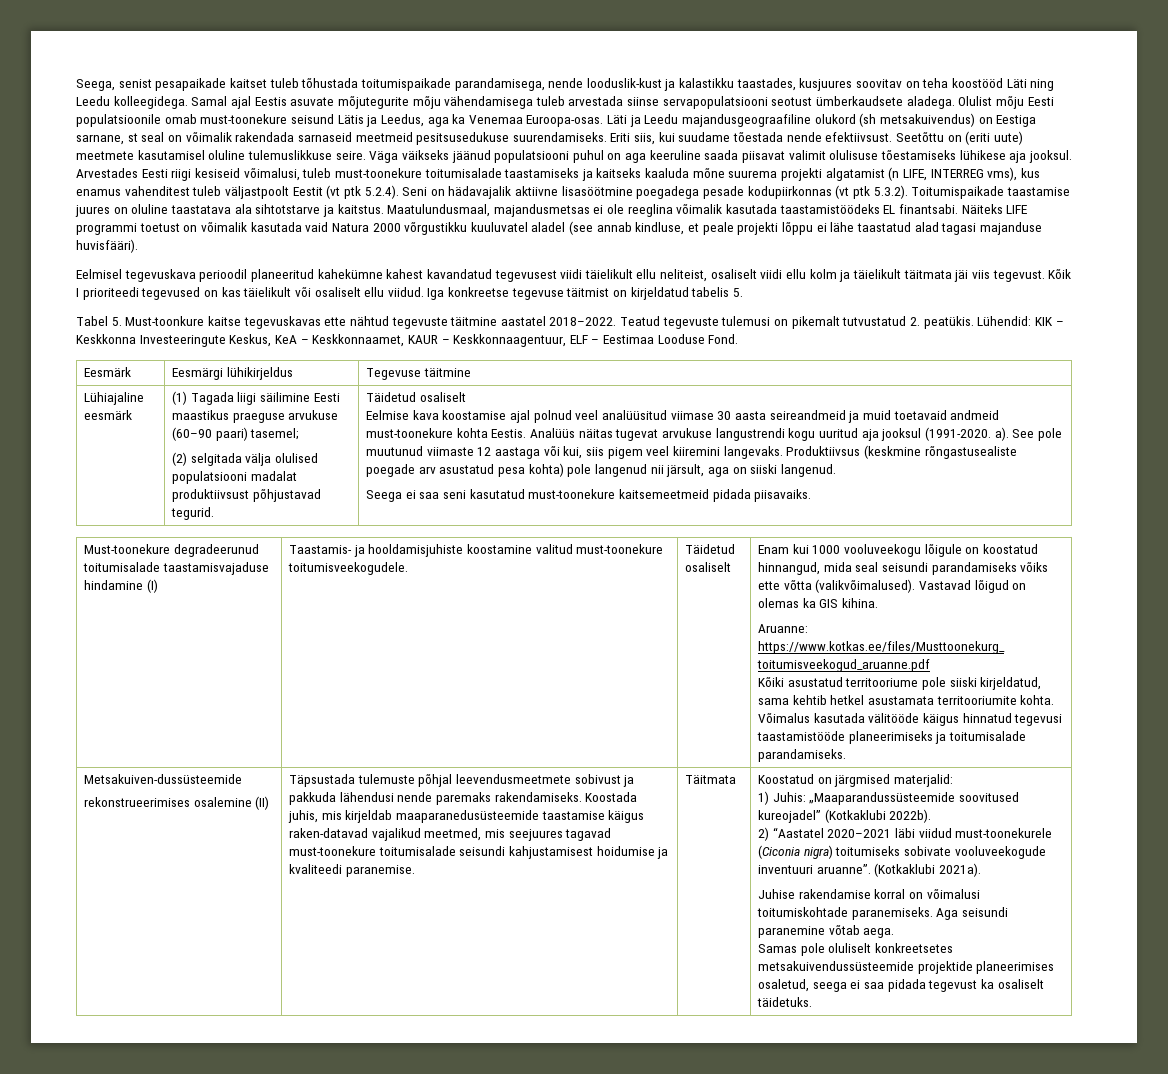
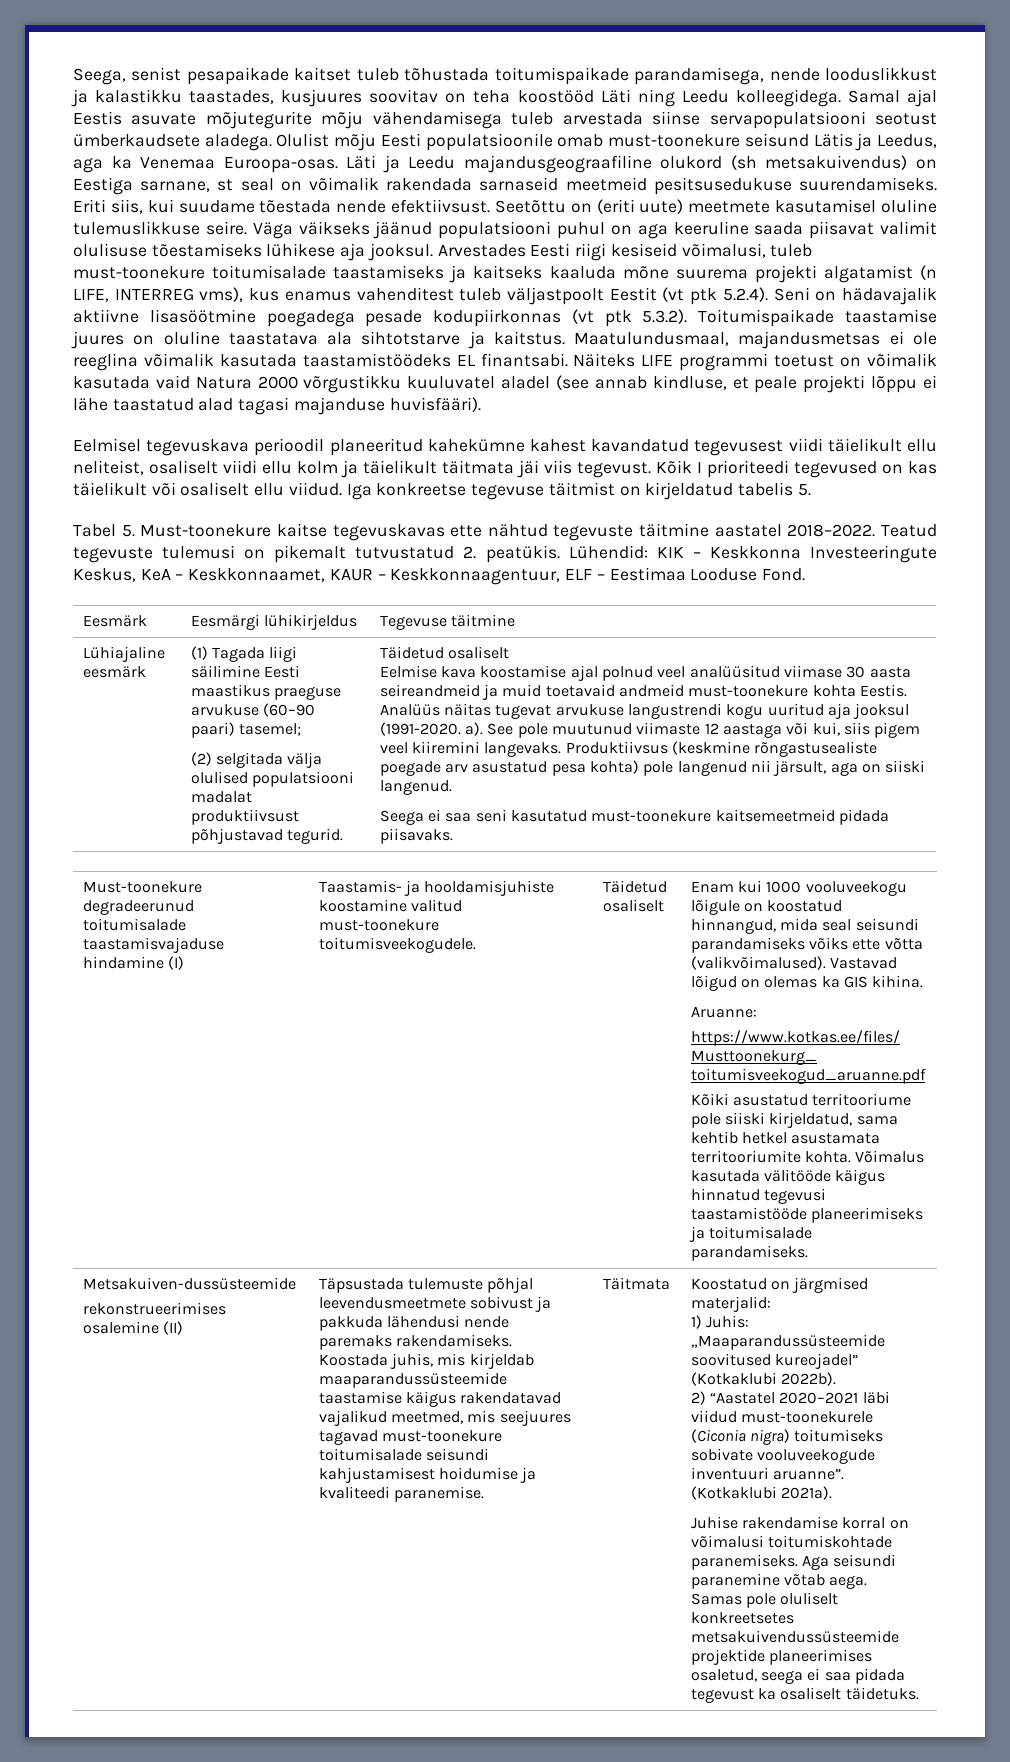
- Seega, senist pesapaikade kaitset tuleb tõhustada toitumispaikade parandamisega, nende looduslik-kust ja kalastikku taastades, kusjuures soovitav on teha koostööd Läti ning Leedu kolleegidega.
+ Seega, senist pesapaikade kaitset tuleb tõhustada toitumispaikade parandamisega, nende looduslikkust ja kalastikku taastades, kusjuures soovitav on teha koostööd Läti ning Leedu kolleegidega.
- Tabel 5. Must-toonkure kaitse tegevuskavas ette nähtud tegevuste täitmine aastatel 2018–2022.
+ Tabel 5. Must-toonekure kaitse tegevuskavas ette nähtud tegevuste täitmine aastatel 2018–2022.
- Seega ei saa seni kasutatud must-toonekure kaitsemeetmeid pidada piisavaiks.
+ Seega ei saa seni kasutatud must-toonekure kaitsemeetmeid pidada piisavaks.
- Koostada juhis, mis kirjeldab maaparanedusüsteemide taastamise käigus raken-datavad vajalikud meetmed, mis seejuures tagavad must-toonekure toitumisalade seisundi kahjustamisest hoidumise ja kvaliteedi paranemise.
+ Koostada juhis, mis kirjeldab maaparandussüsteemide taastamise käigus rakendatavad vajalikud meetmed, mis seejuures tagavad must-toonekure toitumisalade seisundi kahjustamisest hoidumise ja kvaliteedi paranemise.

